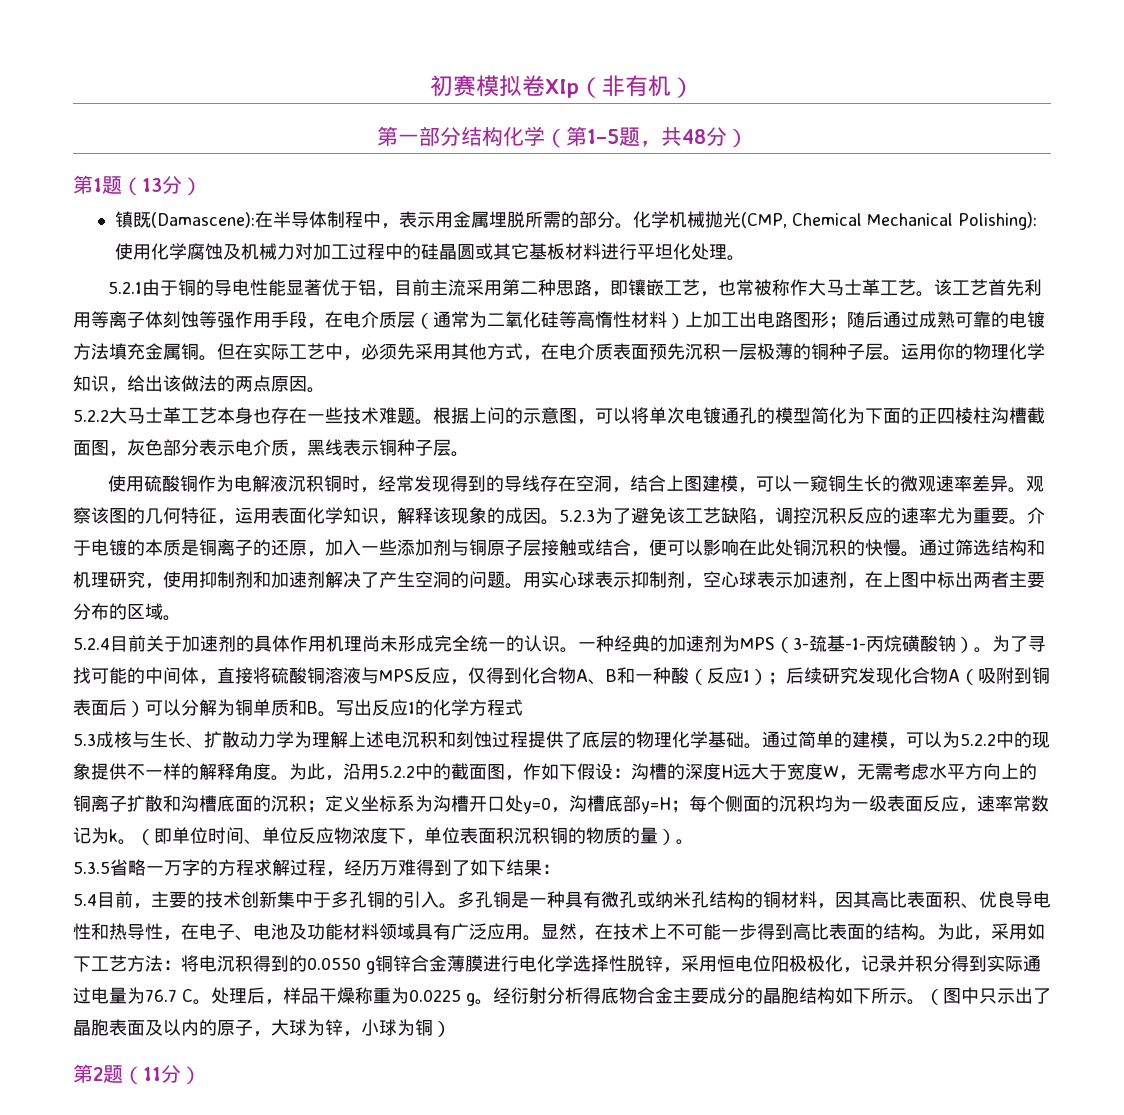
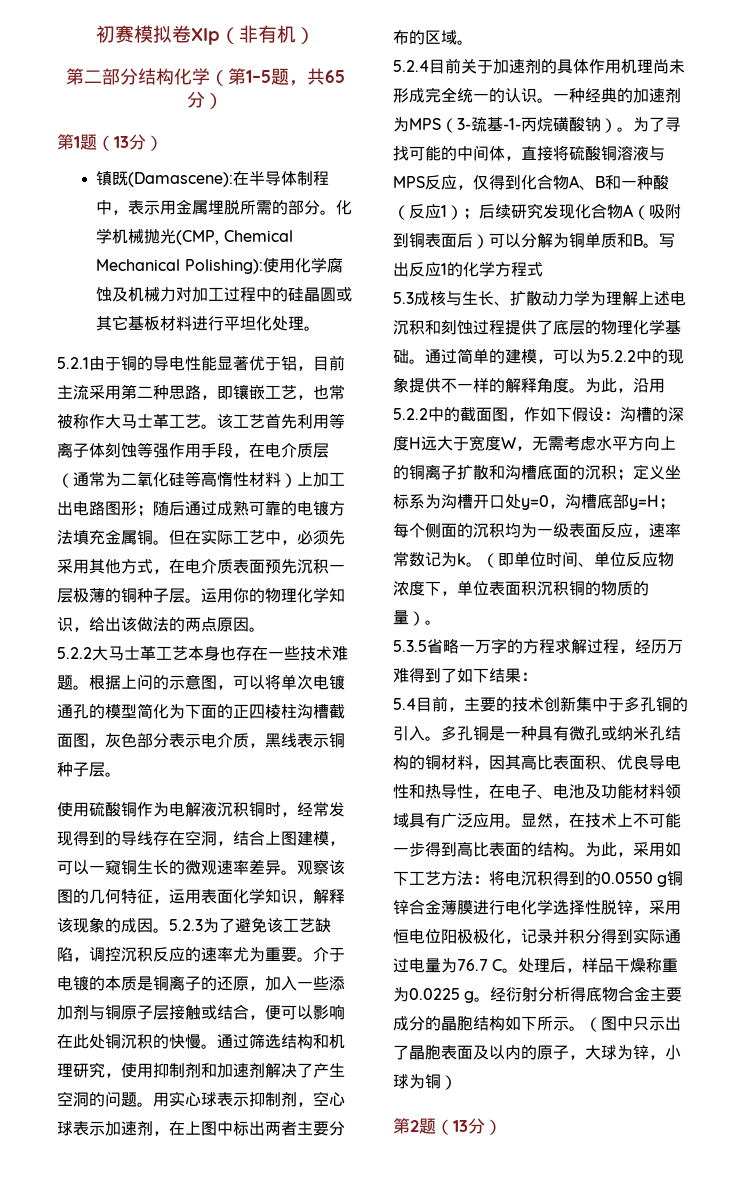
- 第一部分结构化学（第1–5题，共48分）
+ 第二部分结构化学（第1–5题，共65分）
- 第2题（11分）
+ 第2题（13分）

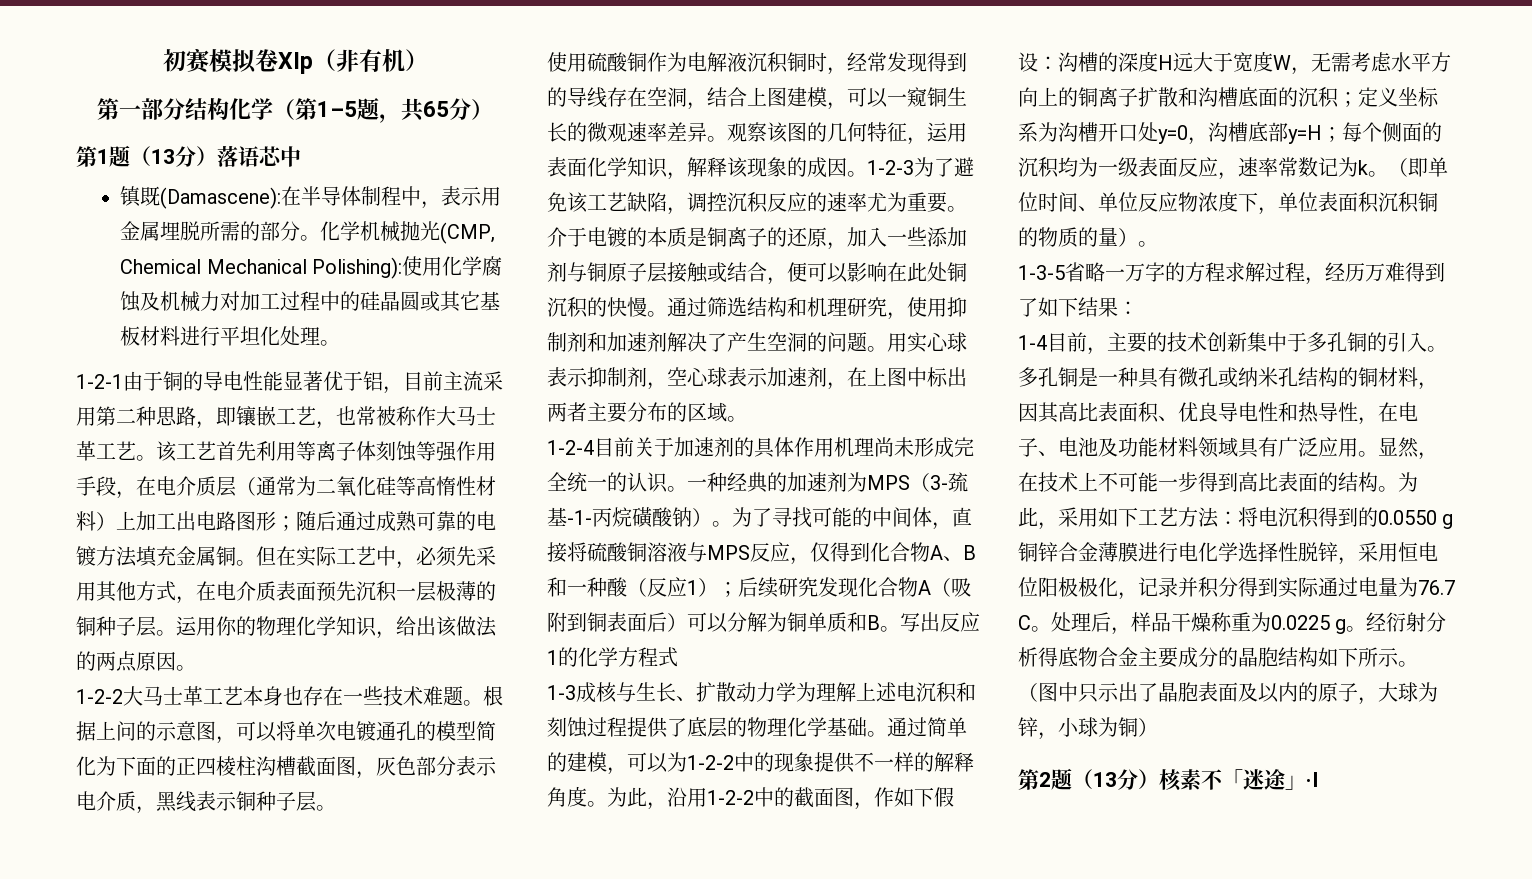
- 第二部分结构化学（第1–5题，共65分）
+ 第一部分结构化学（第1–5题，共65分）
- 第1题（13分）
+ 第1题（13分）落语芯中
- 5.2.1由于铜的导电性能显著优于铝，目前主流采用第二种思路，即镶嵌工艺，也常被称作大马士革工艺。
+ 1-2-1由于铜的导电性能显著优于铝，目前主流采用第二种思路，即镶嵌工艺，也常被称作大马士革工艺。
- 5.2.2大马士革工艺本身也存在一些技术难题。
+ 1-2-2大马士革工艺本身也存在一些技术难题。
- 5.2.3为了避免该工艺缺陷，调控沉积反应的速率尤为重要。
+ 1-2-3为了避免该工艺缺陷，调控沉积反应的速率尤为重要。
- 5.2.4目前关于加速剂的具体作用机理尚未形成完全统一的认识。
+ 1-2-4目前关于加速剂的具体作用机理尚未形成完全统一的认识。
- 5.3成核与生长、扩散动力学为理解上述电沉积和刻蚀过程提供了底层的物理化学基础。
+ 1-3成核与生长、扩散动力学为理解上述电沉积和刻蚀过程提供了底层的物理化学基础。
- 通过简单的建模，可以为5.2.2中的现象提供不一样的解释角度。
+ 通过简单的建模，可以为1-2-2中的现象提供不一样的解释角度。
- 为此，沿用5.2.2中的截面图，作如下假设：沟槽的深度H远大于宽度W，无需考虑水平方向上的铜离子扩散和沟槽底面的沉积；定义坐标系为沟槽开口处y=0，沟槽底部y=H；每个侧面的沉积均为一级表面反应，速率常数记为k。
+ 为此，沿用1-2-2中的截面图，作如下假设：沟槽的深度H远大于宽度W，无需考虑水平方向上的铜离子扩散和沟槽底面的沉积；定义坐标系为沟槽开口处y=0，沟槽底部y=H；每个侧面的沉积均为一级表面反应，速率常数记为k。
- 5.3.5省略一万字的方程求解过程，经历万难得到了如下结果：
+ 1-3-5省略一万字的方程求解过程，经历万难得到了如下结果：
- 5.4目前，主要的技术创新集中于多孔铜的引入。
+ 1-4目前，主要的技术创新集中于多孔铜的引入。
- 第2题（13分）
+ 第2题（13分）核素不「迷途」·I

